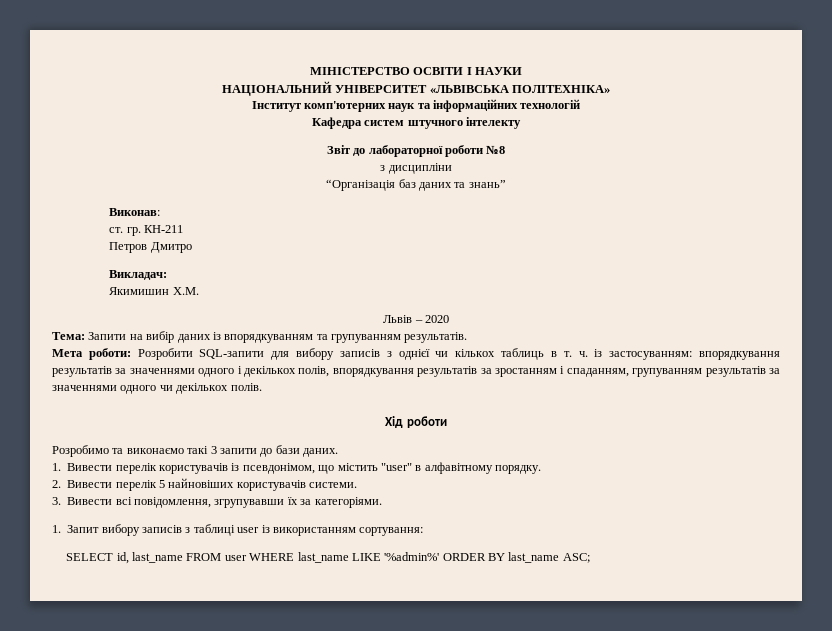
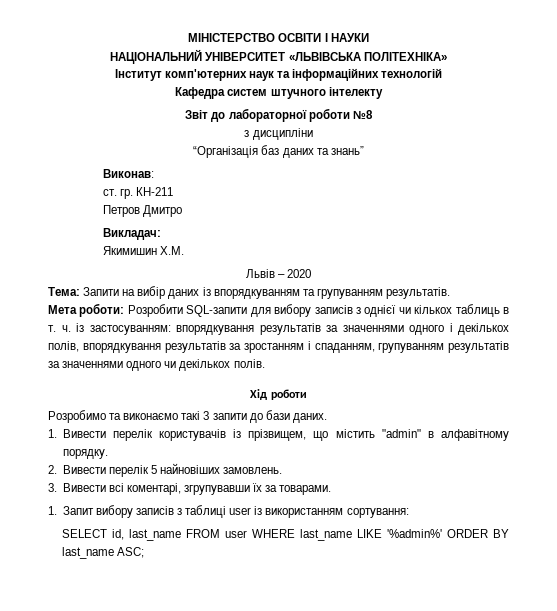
- 1. Вивести перелік користувачів із псевдонімом, що містить "user" в алфавітному порядку.
+ 1. Вивести перелік користувачів із прізвищем, що містить "admin" в алфавітному порядку.
- 2. Вивести перелік 5 найновіших користувачів системи.
+ 2. Вивести перелік 5 найновіших замовлень.
- 3. Вивести всі повідомлення, згрупувавши їх за категоріями.
+ 3. Вивести всі коментарі, згрупувавши їх за товарами.

